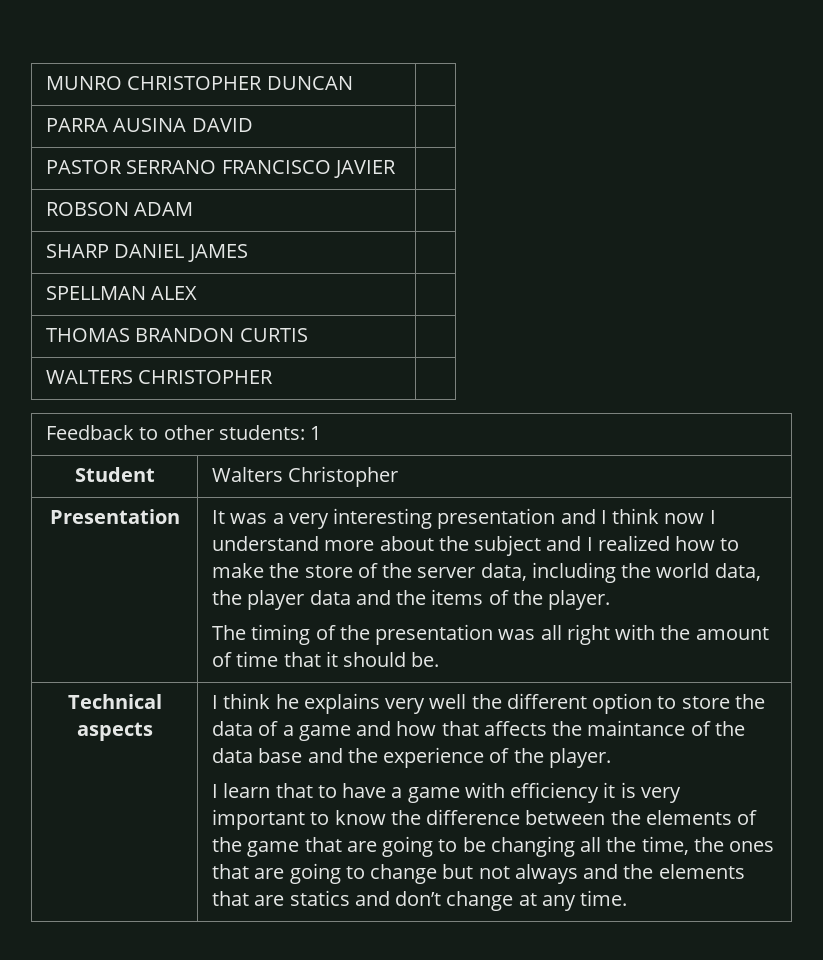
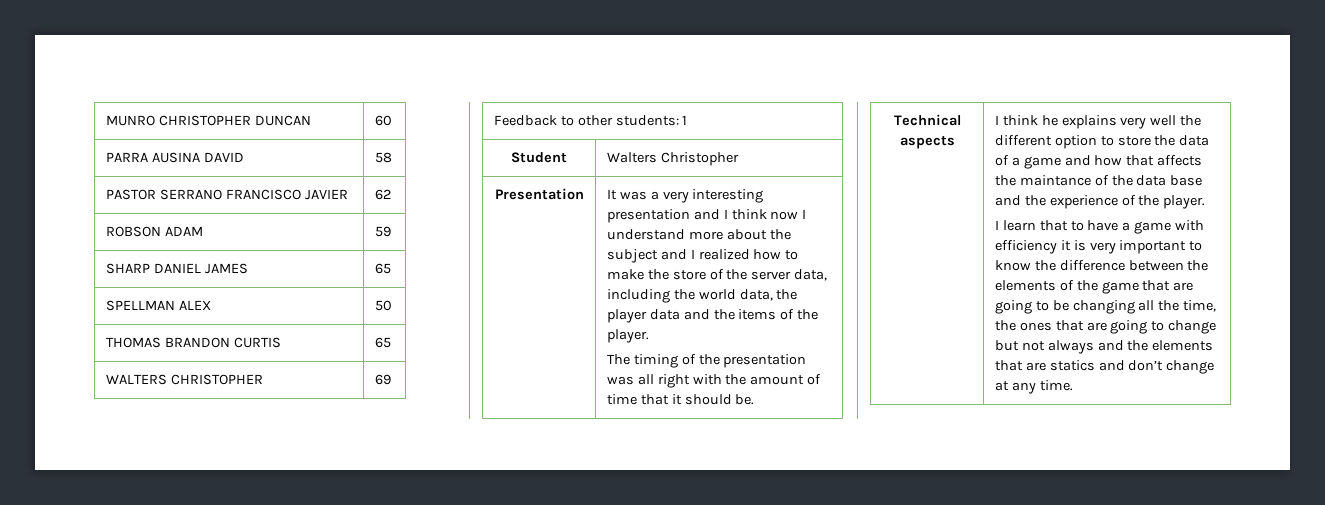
- MUNRO CHRISTOPHER DUNCAN |
+ MUNRO CHRISTOPHER DUNCAN | 60
- PARRA AUSINA DAVID |
+ PARRA AUSINA DAVID | 58
- PASTOR SERRANO FRANCISCO JAVIER |
+ PASTOR SERRANO FRANCISCO JAVIER | 62
- ROBSON ADAM |
+ ROBSON ADAM | 59
- SHARP DANIEL JAMES |
+ SHARP DANIEL JAMES | 65
- SPELLMAN ALEX |
+ SPELLMAN ALEX | 50
- THOMAS BRANDON CURTIS |
+ THOMAS BRANDON CURTIS | 65
- WALTERS CHRISTOPHER |
+ WALTERS CHRISTOPHER | 69

